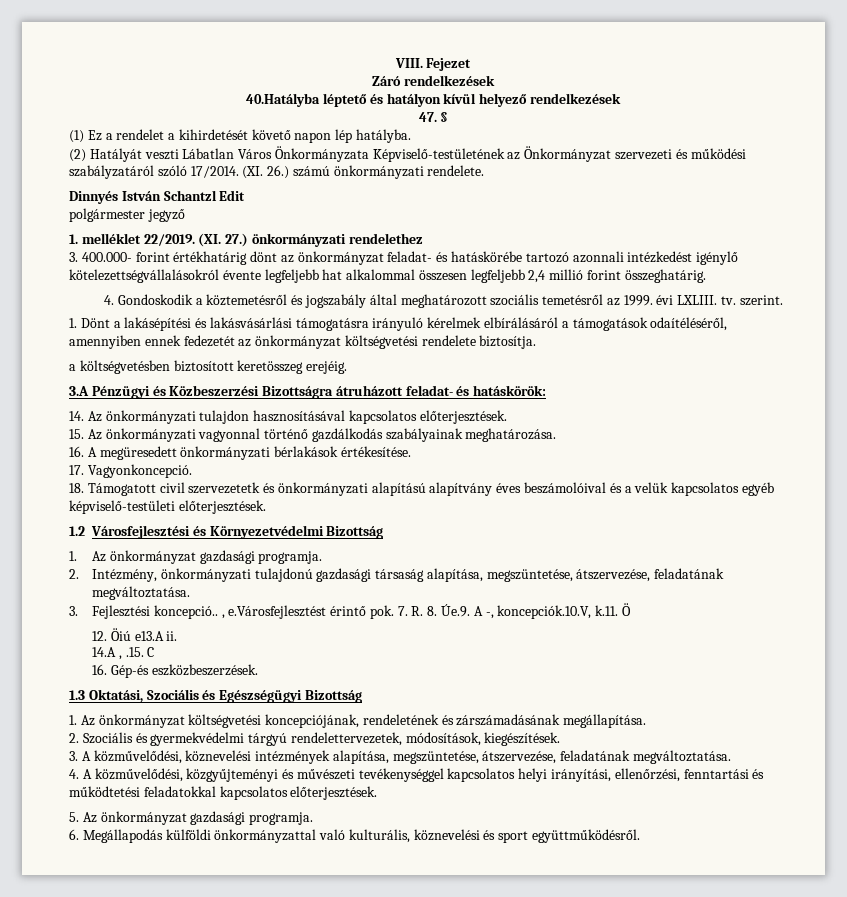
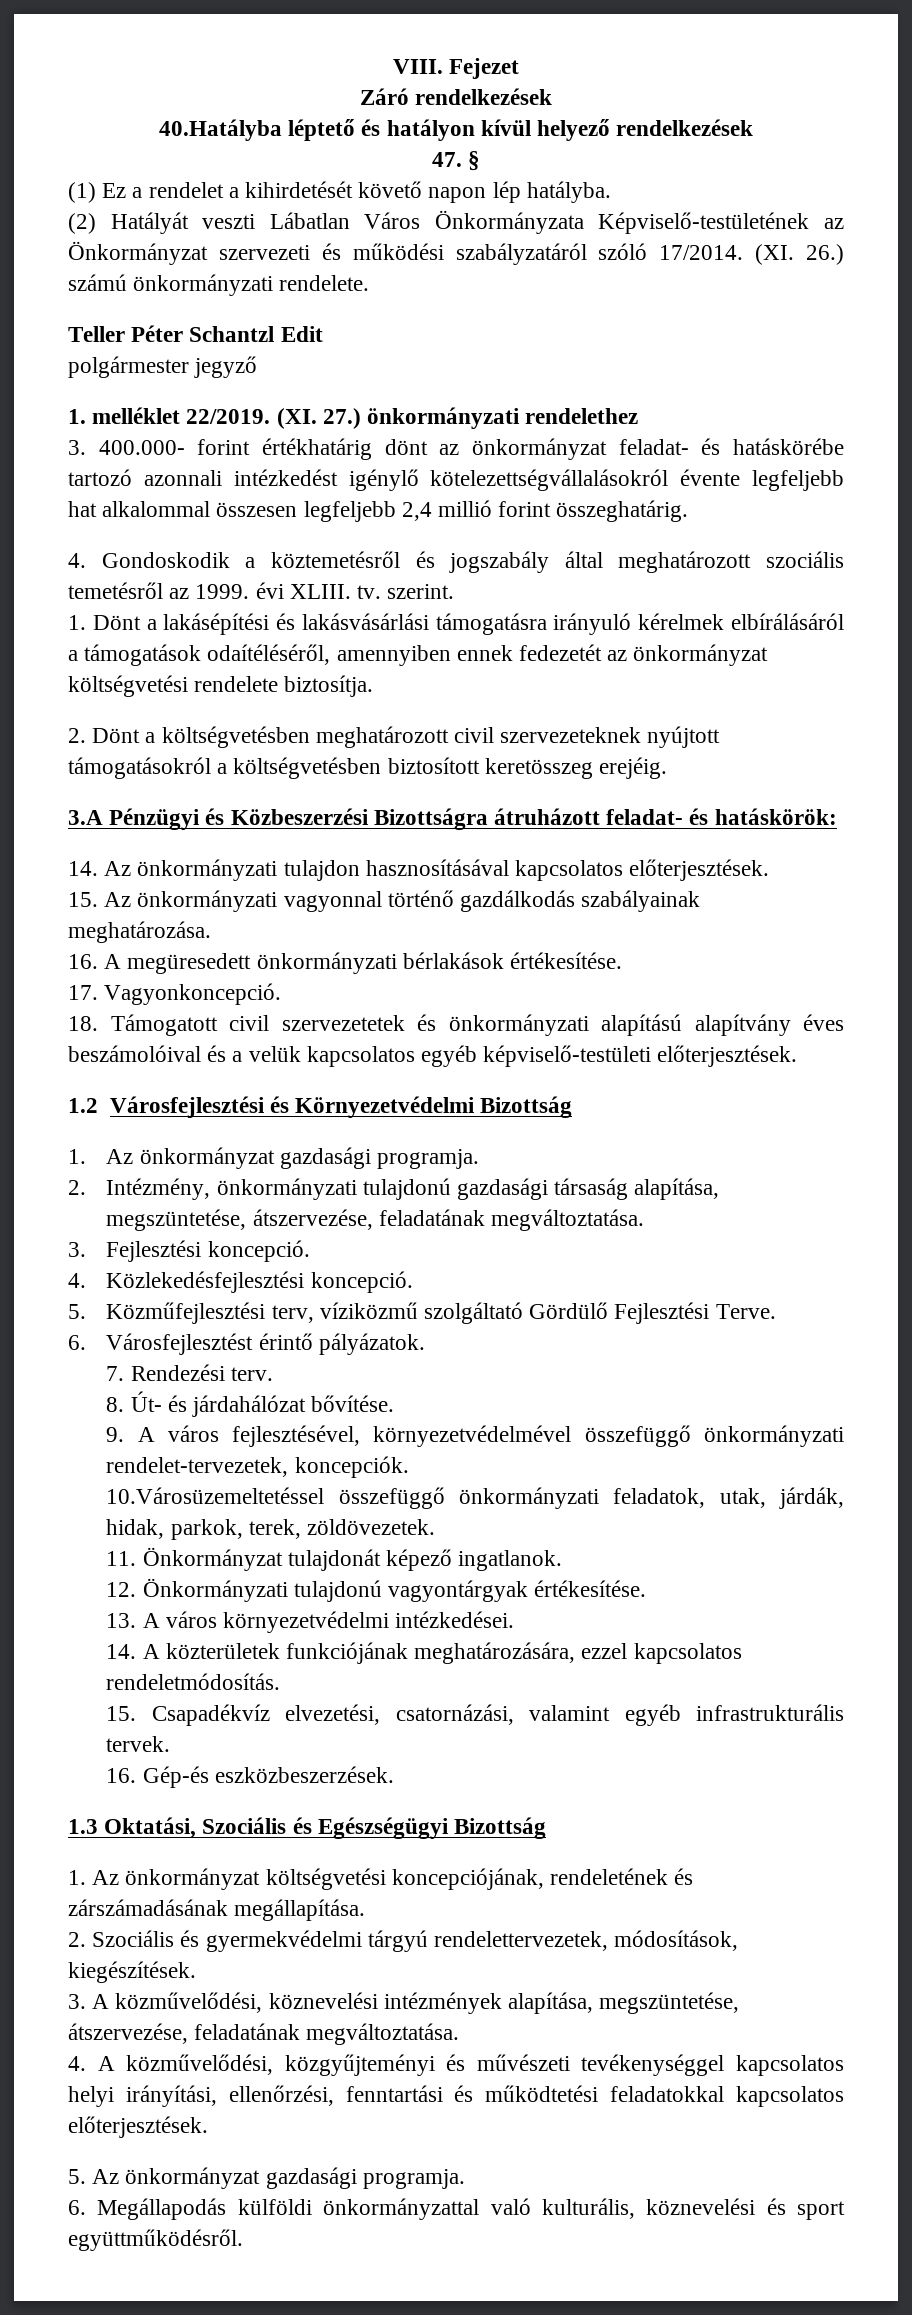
- Dinnyés István Schantzl Edit
+ Teller Péter Schantzl Edit
- 4. Gondoskodik a köztemetésről és jogszabály által meghatározott szociális temetésről az 1999. évi LXLIII. tv. szerint.
+ 4. Gondoskodik a köztemetésről és jogszabály által meghatározott szociális temetésről az 1999. évi XLIII. tv. szerint.
- a költségvetésben biztosított keretösszeg erejéig.
+ 2. Dönt a költségvetésben meghatározott civil szervezeteknek nyújtott támogatásokról a költségvetésben biztosított keretösszeg erejéig.
- 18. Támogatott civil szervezetetk és önkormányzati alapítású alapítvány éves beszámolóival és a velük kapcsolatos egyéb képviselő-testületi előterjesztések.
+ 18. Támogatott civil szervezetetek és önkormányzati alapítású alapítvány éves beszámolóival és a velük kapcsolatos egyéb képviselő-testületi előterjesztések.
- 3. Fejlesztési koncepció.. , e.Városfejlesztést érintő pok. 7. R. 8. Úe.9. A -, koncepciók.10.V, k.11. Ö
- 12. Öiú e13.A ii.
- 14.A , .15. C
+ 3. Fejlesztési koncepció.
+ 4. Közlekedésfejlesztési koncepció.
+ 5. Közműfejlesztési terv, víziközmű szolgáltató Gördülő Fejlesztési Terve.
+ 6. Városfejlesztést érintő pályázatok.
+ 7. Rendezési terv.
+ 8. Út- és járdahálózat bővítése.
+ 9. A város fejlesztésével, környezetvédelmével összefüggő önkormányzati rendelet-tervezetek, koncepciók.
+ 10.Városüzemeltetéssel összefüggő önkormányzati feladatok, utak, járdák, hidak, parkok, terek, zöldövezetek.
+ 11. Önkormányzat tulajdonát képező ingatlanok.
+ 12. Önkormányzati tulajdonú vagyontárgyak értékesítése.
+ 13. A város környezetvédelmi intézkedései.
+ 14. A közterületek funkciójának meghatározására, ezzel kapcsolatos rendeletmódosítás.
+ 15. Csapadékvíz elvezetési, csatornázási, valamint egyéb infrastrukturális tervek.

